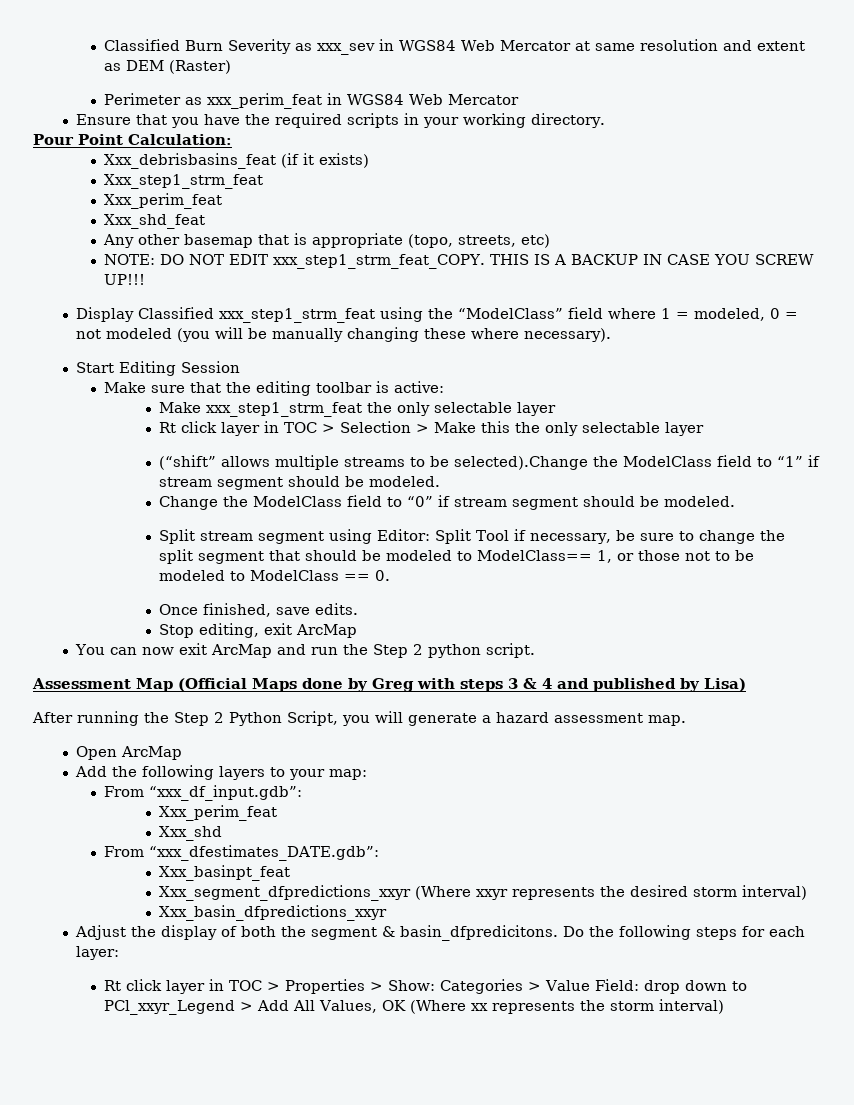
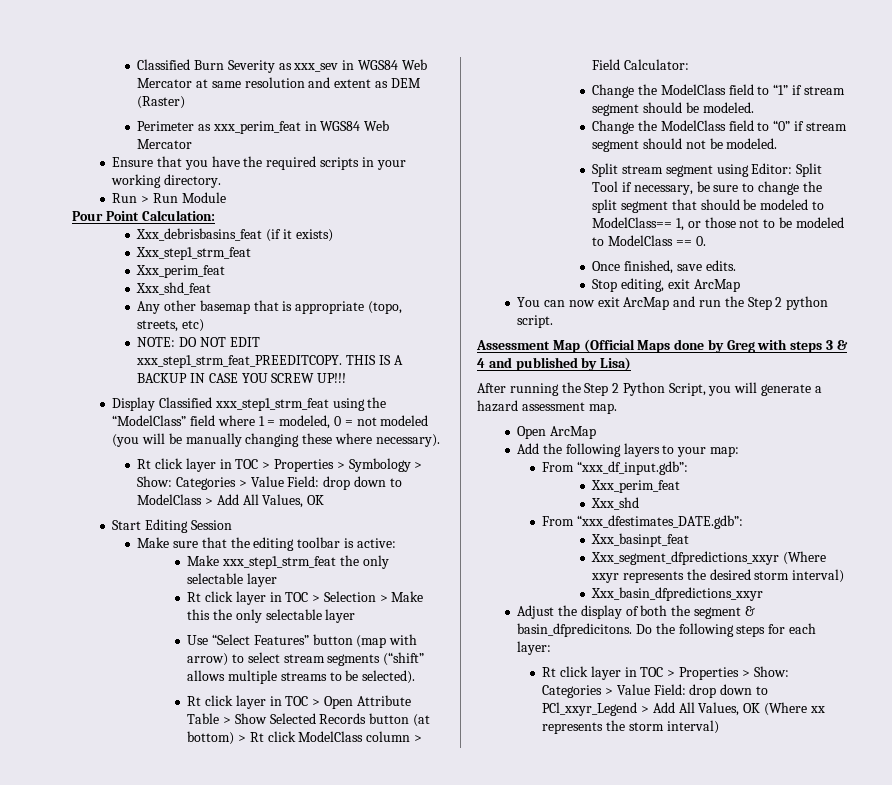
+ Run > Run Module
- NOTE: DO NOT EDIT xxx_step1_strm_feat_COPY.
+ NOTE: DO NOT EDIT xxx_step1_strm_feat_PREEDITCOPY.
+ Rt click layer in TOC > Properties > Symbology > Show: Categories > Value Field: drop down to ModelClass > Add All Values, OK
- (“shift” allows multiple streams to be selected).Change the ModelClass field to “1” if stream segment should be modeled.
+ Use “Select Features” button (map with arrow) to select stream segments (“shift” allows multiple streams to be selected).
+ Rt click layer in TOC > Open Attribute Table > Show Selected Records button (at bottom) > Rt click ModelClass column > Field Calculator:
+ Change the ModelClass field to “1” if stream segment should be modeled.
- Change the ModelClass field to “0” if stream segment should be modeled.
+ Change the ModelClass field to “0” if stream segment should not be modeled.

